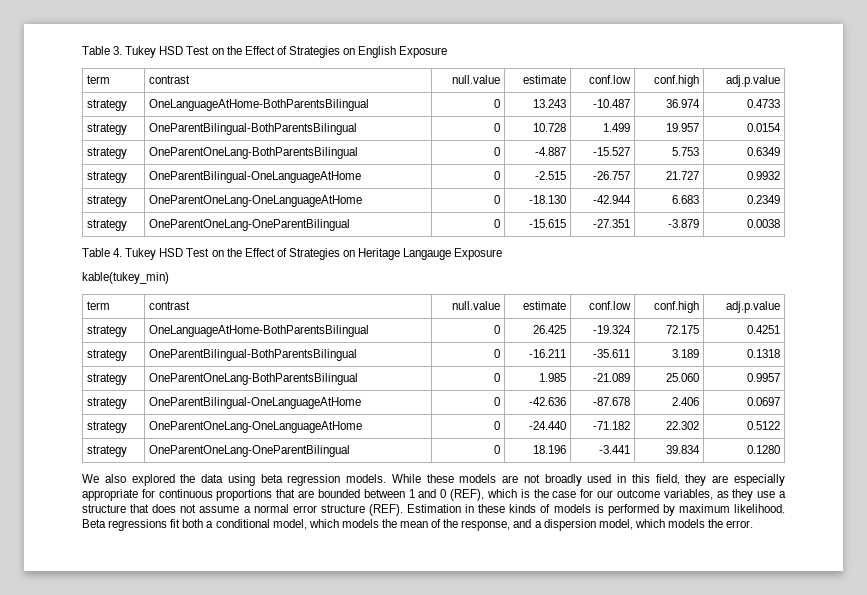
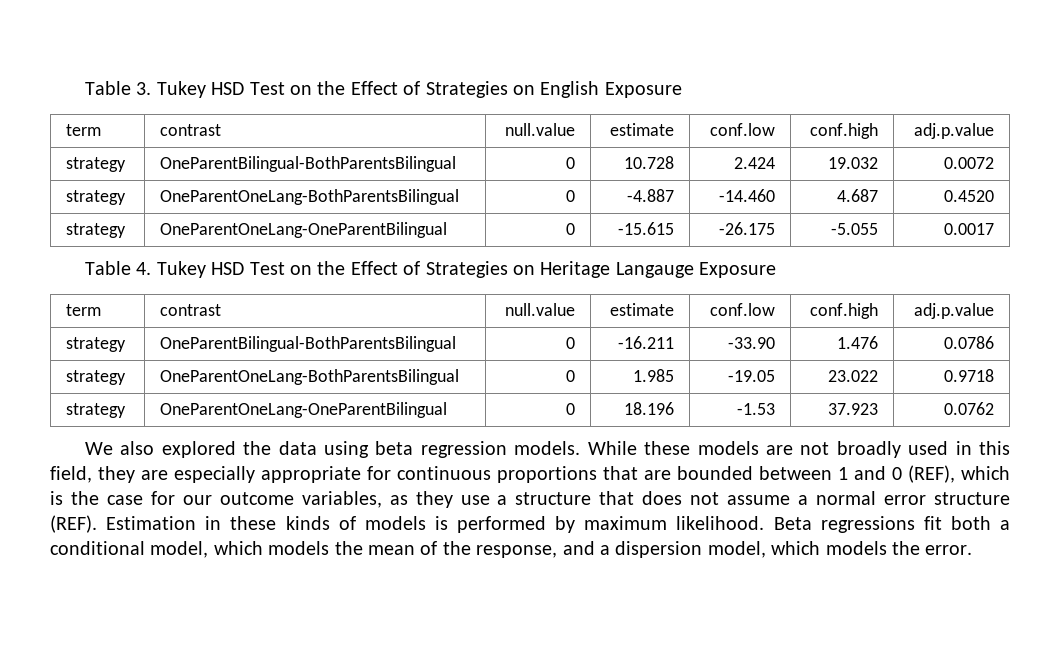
- strategy | OneLanguageAtHome-BothParentsBilingual | 0 | 13.243 | -10.487 | 36.974 | 0.4733
- strategy | OneParentBilingual-BothParentsBilingual | 0 | 10.728 | 1.499 | 19.957 | 0.0154
+ strategy | OneParentBilingual-BothParentsBilingual | 0 | 10.728 | 2.424 | 19.032 | 0.0072
- strategy | OneParentOneLang-BothParentsBilingual | 0 | -4.887 | -15.527 | 5.753 | 0.6349
- strategy | OneParentBilingual-OneLanguageAtHome | 0 | -2.515 | -26.757 | 21.727 | 0.9932
- strategy | OneParentOneLang-OneLanguageAtHome | 0 | -18.130 | -42.944 | 6.683 | 0.2349
+ strategy | OneParentOneLang-BothParentsBilingual | 0 | -4.887 | -14.460 | 4.687 | 0.4520
- strategy | OneParentOneLang-OneParentBilingual | 0 | -15.615 | -27.351 | -3.879 | 0.0038
+ strategy | OneParentOneLang-OneParentBilingual | 0 | -15.615 | -26.175 | -5.055 | 0.0017
  Table 4. Tukey HSD Test on the Effect of Strategies on Heritage Langauge Exposure
- kable(tukey_min)
  term | contrast | null.value | estimate | conf.low | conf.high | adj.p.value
- strategy | OneLanguageAtHome-BothParentsBilingual | 0 | 26.425 | -19.324 | 72.175 | 0.4251
- strategy | OneParentBilingual-BothParentsBilingual | 0 | -16.211 | -35.611 | 3.189 | 0.1318
+ strategy | OneParentBilingual-BothParentsBilingual | 0 | -16.211 | -33.90 | 1.476 | 0.0786
- strategy | OneParentOneLang-BothParentsBilingual | 0 | 1.985 | -21.089 | 25.060 | 0.9957
- strategy | OneParentBilingual-OneLanguageAtHome | 0 | -42.636 | -87.678 | 2.406 | 0.0697
- strategy | OneParentOneLang-OneLanguageAtHome | 0 | -24.440 | -71.182 | 22.302 | 0.5122
+ strategy | OneParentOneLang-BothParentsBilingual | 0 | 1.985 | -19.05 | 23.022 | 0.9718
- strategy | OneParentOneLang-OneParentBilingual | 0 | 18.196 | -3.441 | 39.834 | 0.1280
+ strategy | OneParentOneLang-OneParentBilingual | 0 | 18.196 | -1.53 | 37.923 | 0.0762

